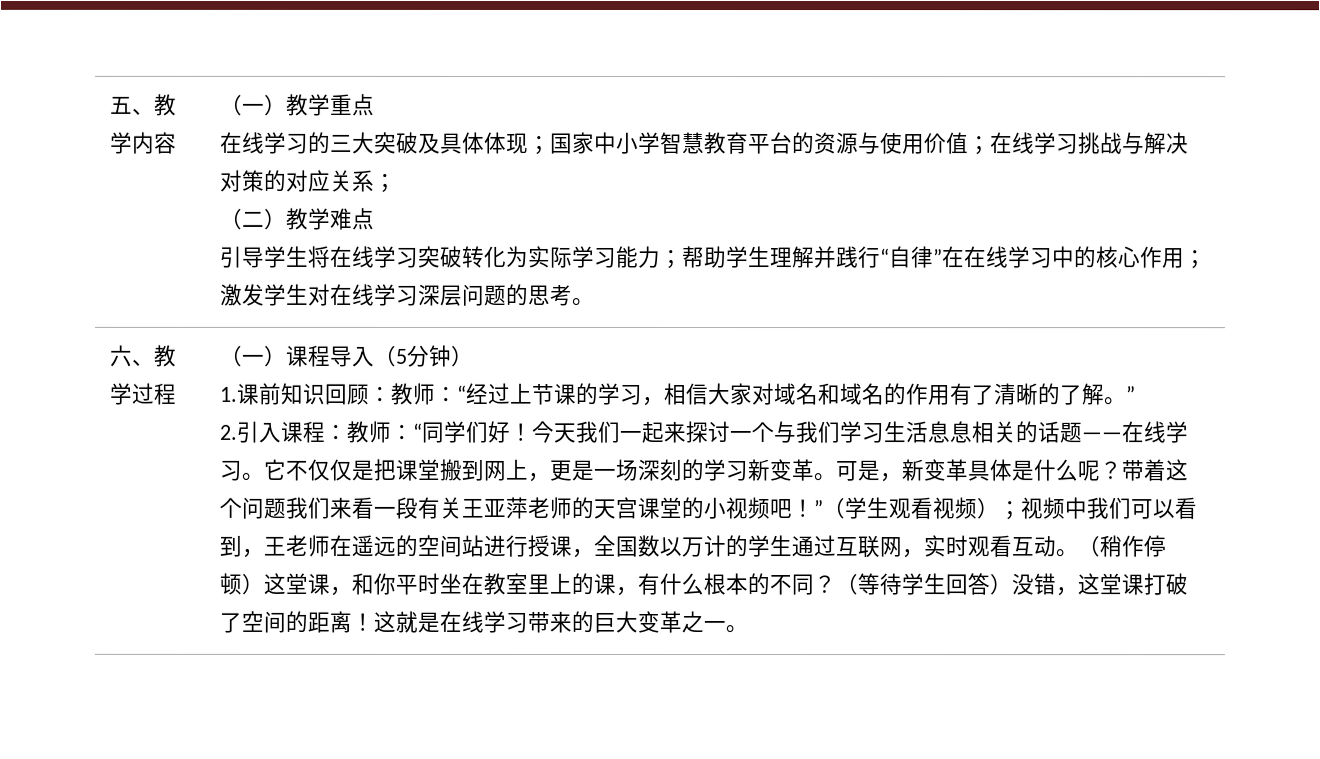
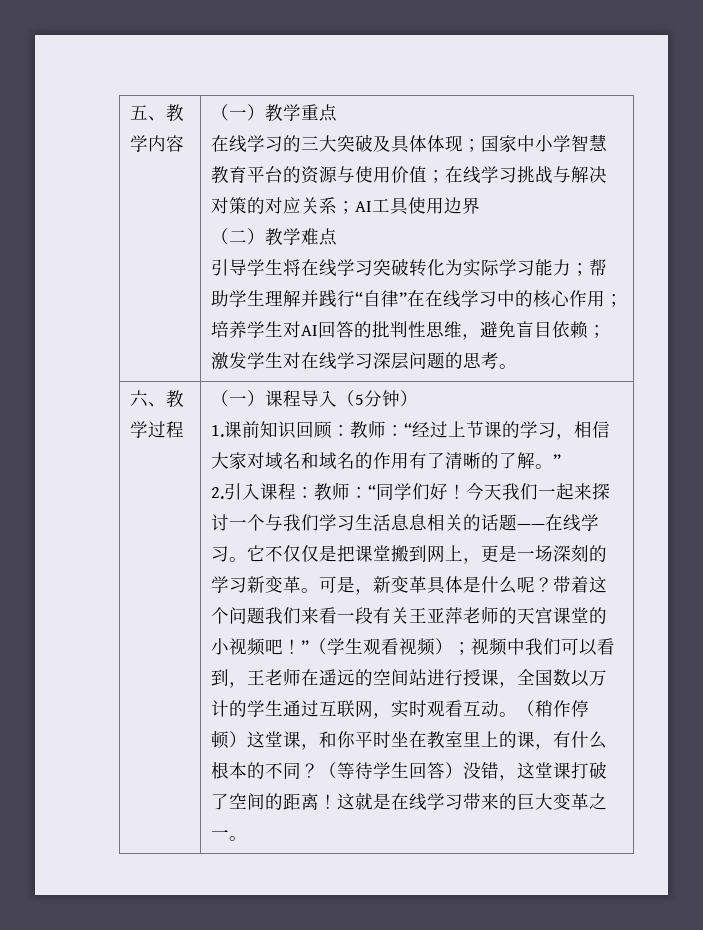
- 在线学习的三大突破及具体体现；国家中小学智慧教育平台的资源与使用价值；在线学习挑战与解决对策的对应关系；
+ 在线学习的三大突破及具体体现；国家中小学智慧教育平台的资源与使用价值；在线学习挑战与解决对策的对应关系；AI工具使用边界
- 引导学生将在线学习突破转化为实际学习能力；帮助学生理解并践行“自律”在在线学习中的核心作用；激发学生对在线学习深层问题的思考。
+ 引导学生将在线学习突破转化为实际学习能力；帮助学生理解并践行“自律”在在线学习中的核心作用；培养学生对AI回答的批判性思维，避免盲目依赖；激发学生对在线学习深层问题的思考。

